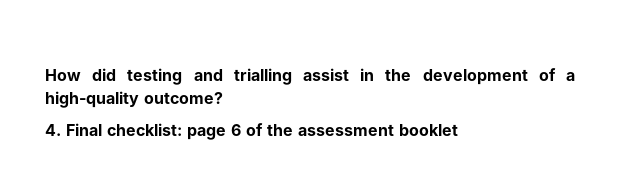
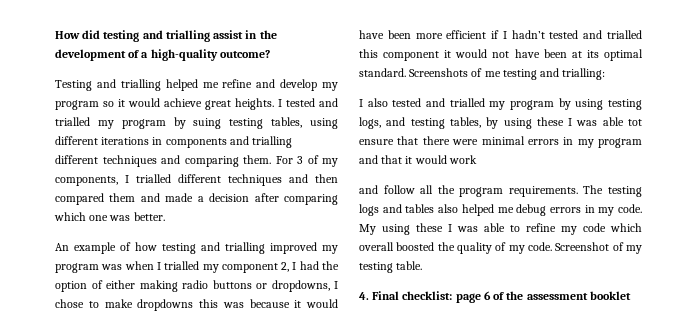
+ Testing and trialling helped me refine and develop my program so it would achieve great heights. I tested and trialled my program by suing testing tables, using different iterations in components and trialling different techniques and comparing them. For 3 of my components, I trialled different techniques and then compared them and made a decision after comparing which one was better.
+ An example of how testing and trialling improved my program was when I trialled my component 2, I had the option of either making radio buttons or dropdowns, I chose to make dropdowns this was because it would have been more efficient if I hadn’t tested and trialled this component it would not have been at its optimal standard. Screenshots of me testing and trialling:
+ I also tested and trialled my program by using testing logs, and testing tables, by using these I was able tot ensure that there were minimal errors in my program and that it would work
+ and follow all the program requirements. The testing logs and tables also helped me debug errors in my code. My using these I was able to refine my code which overall boosted the quality of my code. Screenshot of my testing table.

